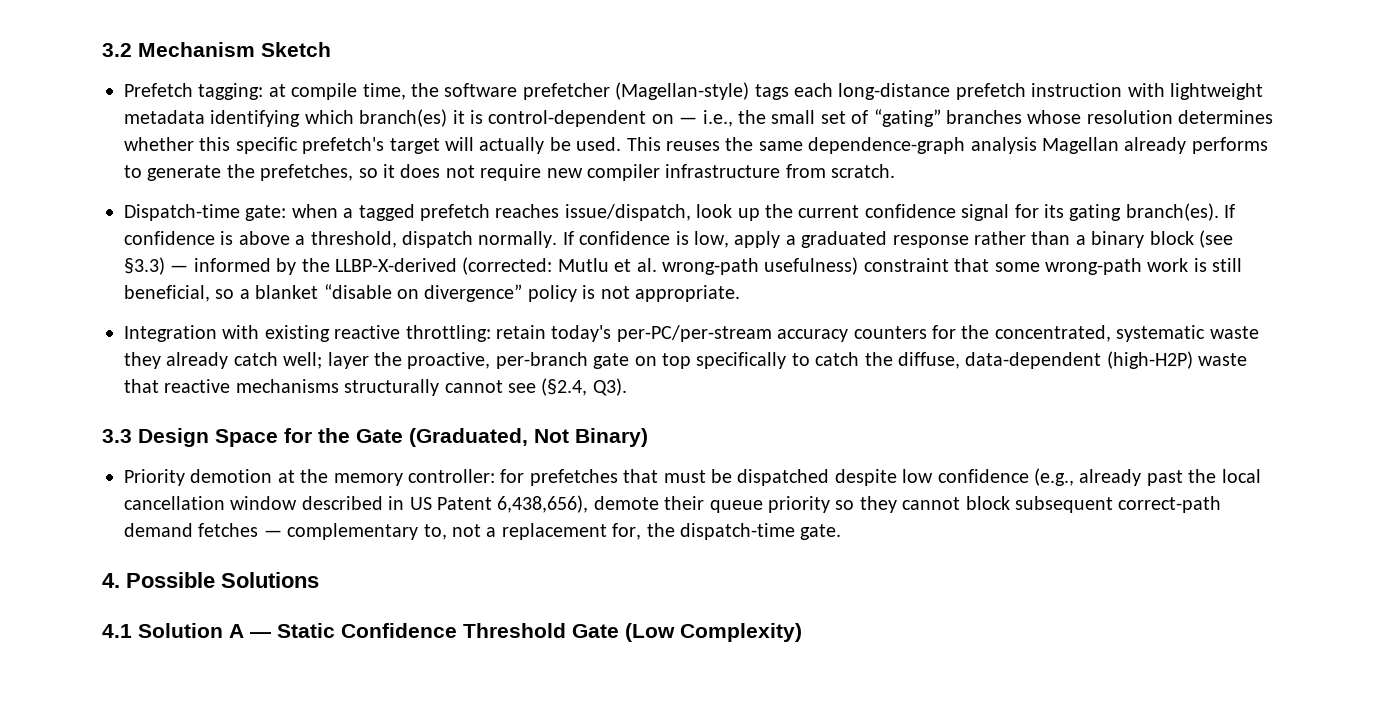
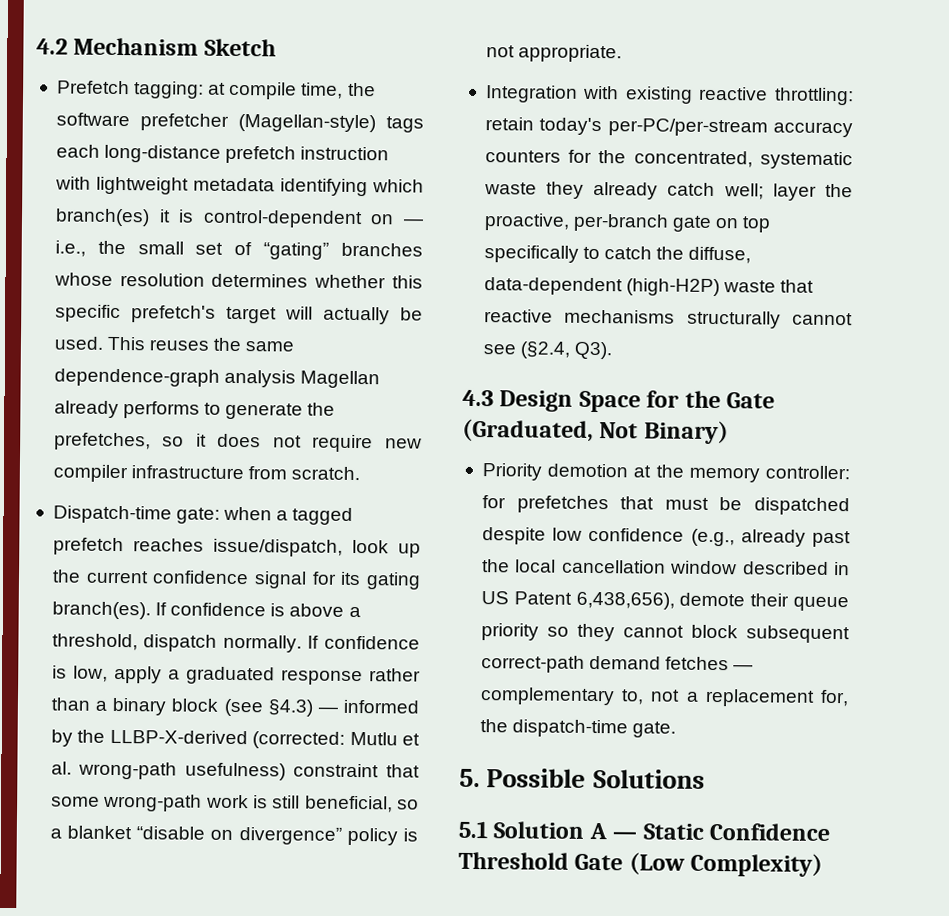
- 3.2 Mechanism Sketch
+ 4.2 Mechanism Sketch
- If confidence is low, apply a graduated response rather than a binary block (see §3.3) — informed by the LLBP-X-derived (corrected: Mutlu et al. wrong-path usefulness) constraint that some wrong-path work is still beneficial, so a blanket “disable on divergence” policy is not appropriate.
+ If confidence is low, apply a graduated response rather than a binary block (see §4.3) — informed by the LLBP-X-derived (corrected: Mutlu et al. wrong-path usefulness) constraint that some wrong-path work is still beneficial, so a blanket “disable on divergence” policy is not appropriate.
- 3.3 Design Space for the Gate (Graduated, Not Binary)
+ 4.3 Design Space for the Gate (Graduated, Not Binary)
- 4. Possible Solutions
+ 5. Possible Solutions
- 4.1 Solution A — Static Confidence Threshold Gate (Low Complexity)
+ 5.1 Solution A — Static Confidence Threshold Gate (Low Complexity)

